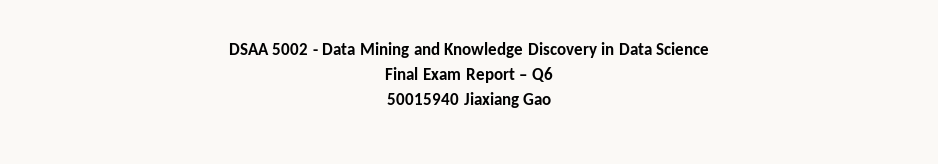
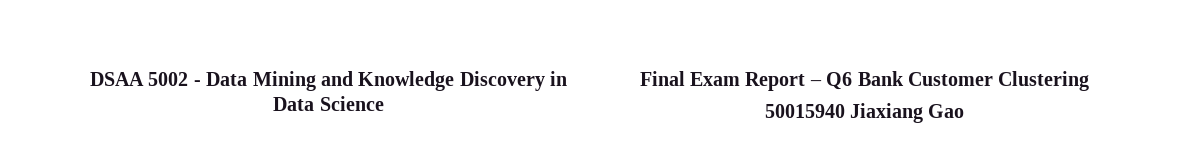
- Final Exam Report – Q6
+ Final Exam Report – Q6 Bank Customer Clustering

